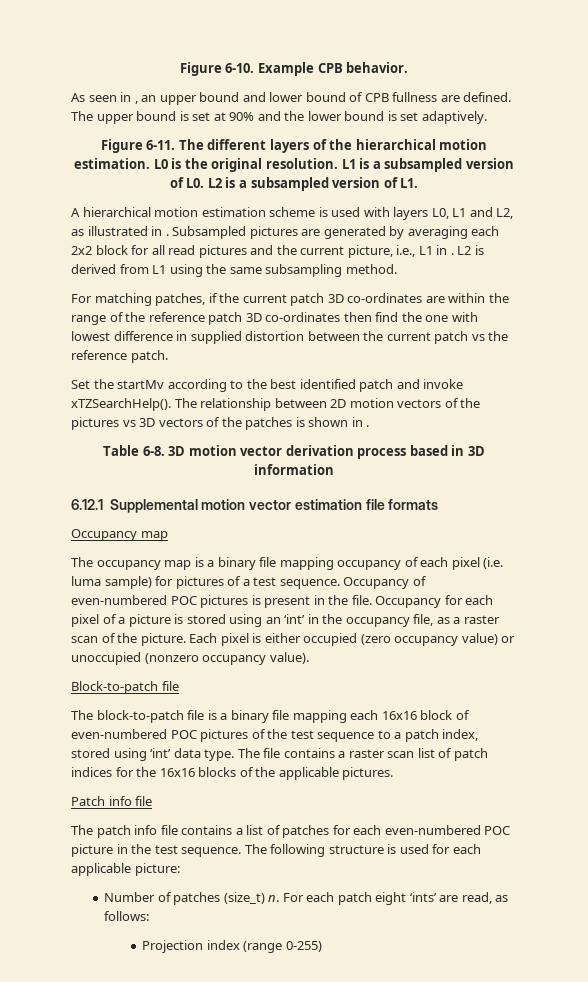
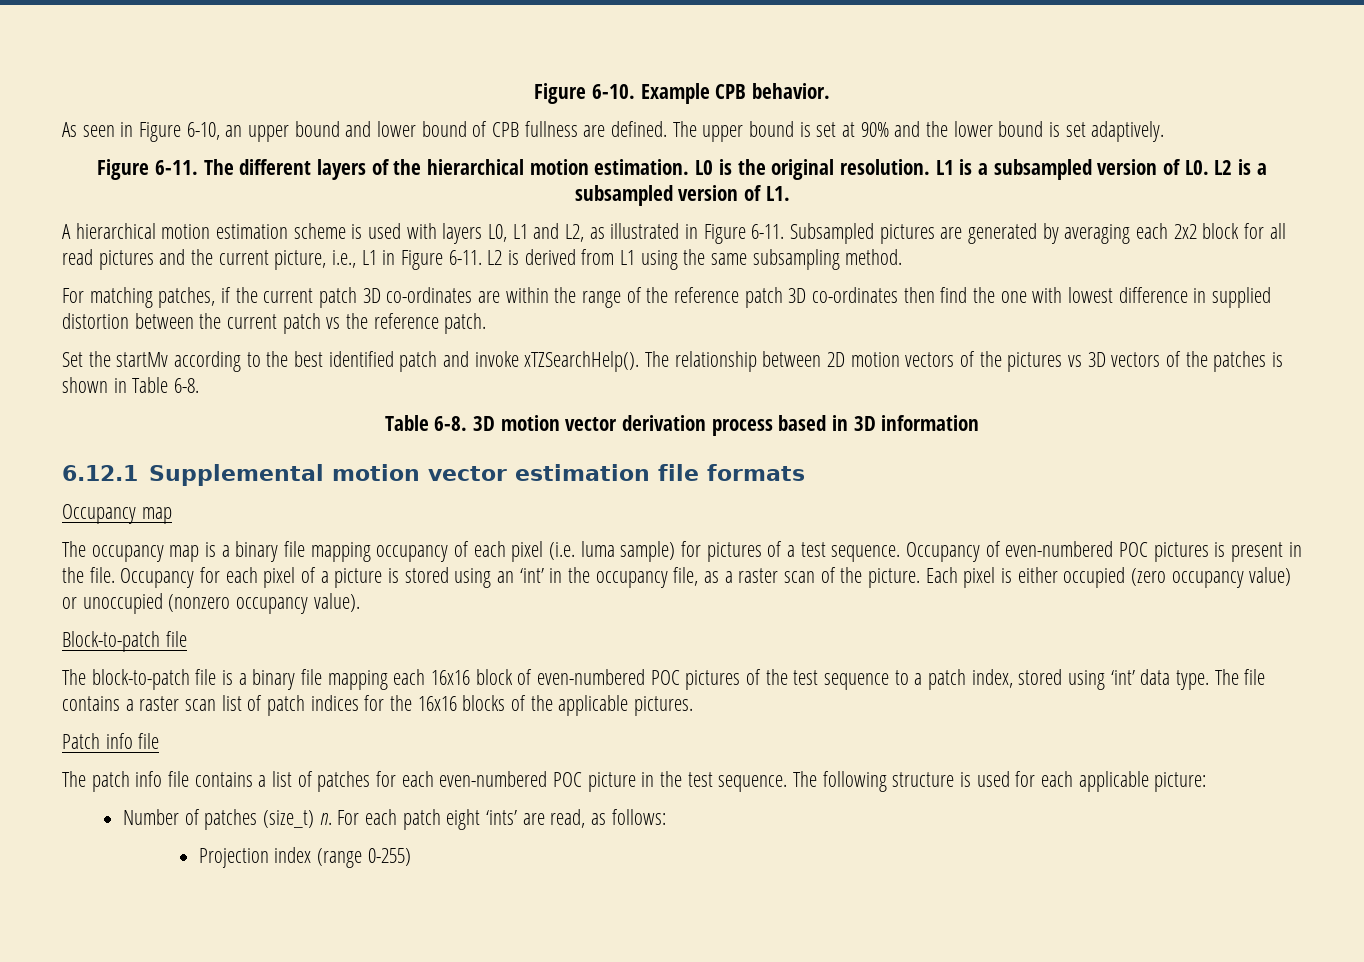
- As seen in , an upper bound and lower bound of CPB fullness are defined.
+ As seen in Figure 6-10, an upper bound and lower bound of CPB fullness are defined.
- A hierarchical motion estimation scheme is used with layers L0, L1 and L2, as illustrated in .
+ A hierarchical motion estimation scheme is used with layers L0, L1 and L2, as illustrated in Figure 6-11.
- Subsampled pictures are generated by averaging each 2x2 block for all read pictures and the current picture, i.e., L1 in .
+ Subsampled pictures are generated by averaging each 2x2 block for all read pictures and the current picture, i.e., L1 in Figure 6-11.
- The relationship between 2D motion vectors of the pictures vs 3D vectors of the patches is shown in .
+ The relationship between 2D motion vectors of the pictures vs 3D vectors of the patches is shown in Table 6-8.

